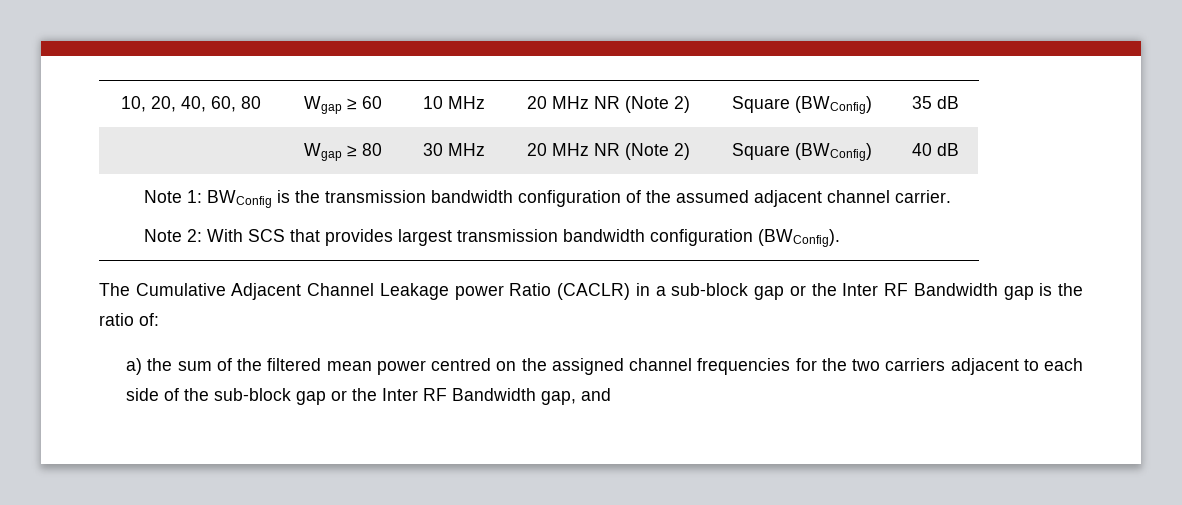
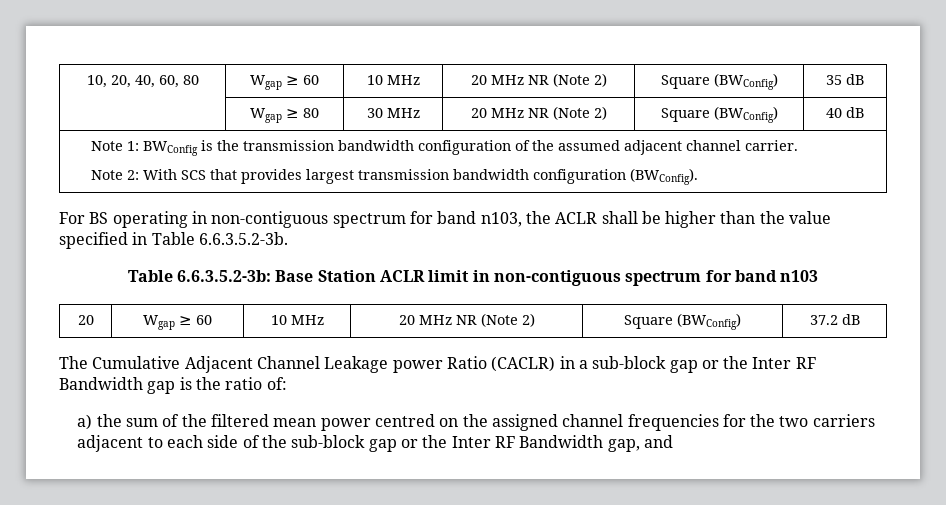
+ For BS operating in non-contiguous spectrum for band n103, the ACLR shall be higher than the value specified in Table 6.6.3.5.2-3b.
+ Table 6.6.3.5.2-3b: Base Station ACLR limit in non-contiguous spectrum for band n103
+ 20 | Wgap ≥ 60 | 10 MHz | 20 MHz NR (Note 2) | Square (BWConfig) | 37.2 dB

